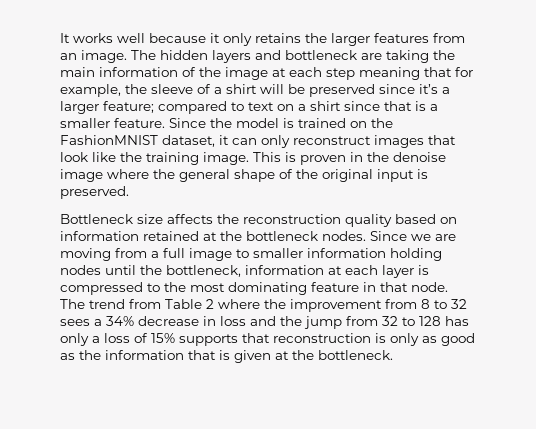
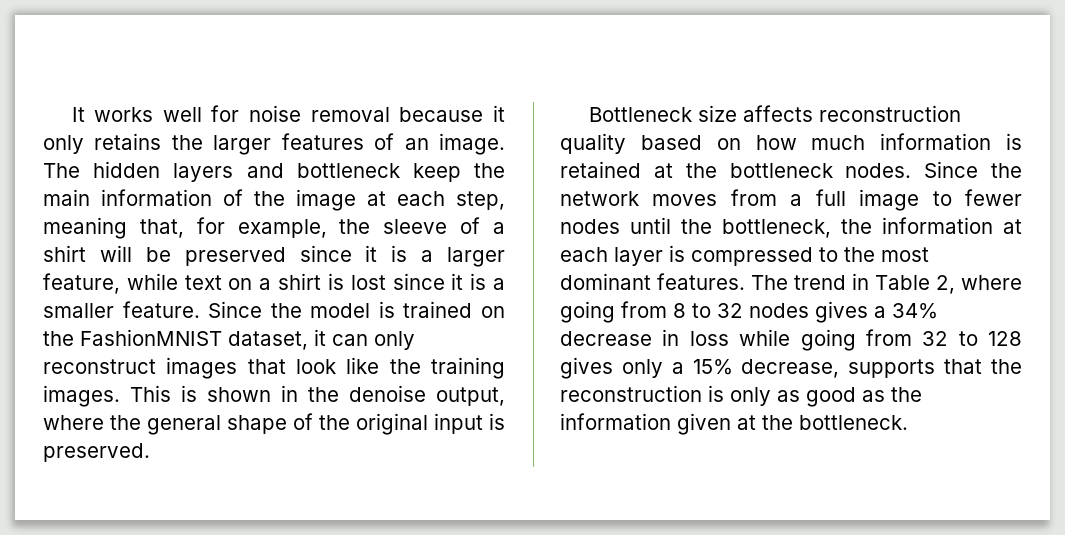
- It works well because it only retains the larger features from an image.
+ It works well for noise removal because it only retains the larger features of an image.
- The hidden layers and bottleneck are taking the main information of the image at each step meaning that for example, the sleeve of a shirt will be preserved since it’s a larger feature; compared to text on a shirt since that is a smaller feature.
+ The hidden layers and bottleneck keep the main information of the image at each step, meaning that, for example, the sleeve of a shirt will be preserved since it is a larger feature, while text on a shirt is lost since it is a smaller feature.
- Since the model is trained on the FashionMNIST dataset, it can only reconstruct images that look like the training image.
+ Since the model is trained on the FashionMNIST dataset, it can only reconstruct images that look like the training images.
- This is proven in the denoise image where the general shape of the original input is preserved.
+ This is shown in the denoise output, where the general shape of the original input is preserved.
- Bottleneck size affects the reconstruction quality based on information retained at the bottleneck nodes.
+ Bottleneck size affects reconstruction quality based on how much information is retained at the bottleneck nodes.
- Since we are moving from a full image to smaller information holding nodes until the bottleneck, information at each layer is compressed to the most dominating feature in that node. The trend from Table 2 where the improvement from 8 to 32 sees a 34% decrease in loss and the jump from 32 to 128 has only a loss of 15% supports that reconstruction is only as good as the information that is given at the bottleneck.
+ Since the network moves from a full image to fewer nodes until the bottleneck, the information at each layer is compressed to the most dominant features. The trend in Table 2, where going from 8 to 32 nodes gives a 34% decrease in loss while going from 32 to 128 gives only a 15% decrease, supports that the reconstruction is only as good as the information given at the bottleneck.

